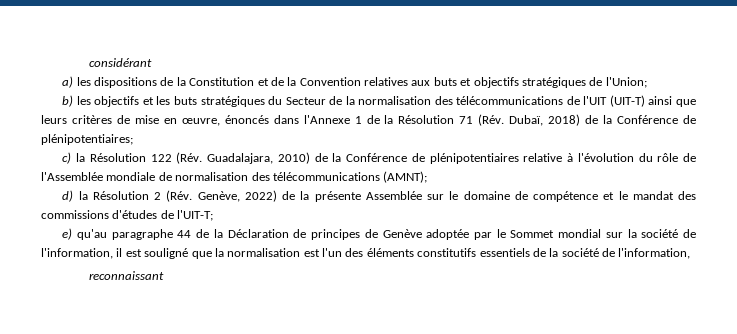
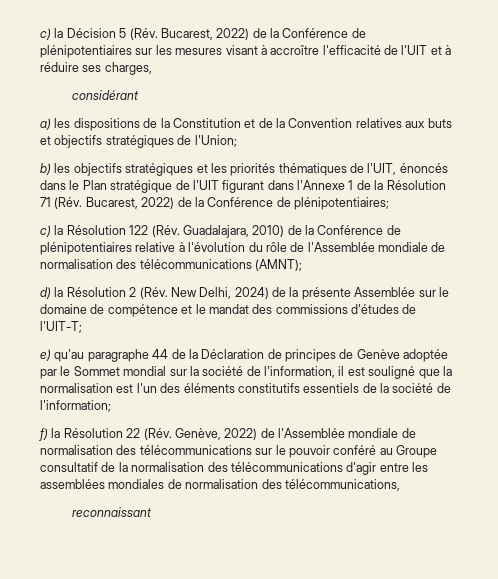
+ c) la Décision 5 (Rév. Bucarest, 2022) de la Conférence de plénipotentiaires sur les mesures visant à accroître l'efficacité de l'UIT et à réduire ses charges,
- b) les objectifs et les buts stratégiques du Secteur de la normalisation des télécommunications de l'UIT (UIT-T) ainsi que leurs critères de mise en œuvre, énoncés dans l'Annexe 1 de la Résolution 71 (Rév. Dubaï, 2018) de la Conférence de plénipotentiaires;
+ b) les objectifs stratégiques et les priorités thématiques de l'UIT, énoncés dans le Plan stratégique de l'UIT figurant dans l'Annexe 1 de la Résolution 71 (Rév. Bucarest, 2022) de la Conférence de plénipotentiaires;
- d) la Résolution 2 (Rév. Genève, 2022) de la présente Assemblée sur le domaine de compétence et le mandat des commissions d'études de l'UIT-T;
+ d) la Résolution 2 (Rév. New Delhi, 2024) de la présente Assemblée sur le domaine de compétence et le mandat des commissions d'études de l'UIT-T;
- e) qu'au paragraphe 44 de la Déclaration de principes de Genève adoptée par le Sommet mondial sur la société de l'information, il est souligné que la normalisation est l'un des éléments constitutifs essentiels de la société de l'information,
+ e) qu'au paragraphe 44 de la Déclaration de principes de Genève adoptée par le Sommet mondial sur la société de l'information, il est souligné que la normalisation est l'un des éléments constitutifs essentiels de la société de l'information;
+ f) la Résolution 22 (Rév. Genève, 2022) de l'Assemblée mondiale de normalisation des télécommunications sur le pouvoir conféré au Groupe consultatif de la normalisation des télécommunications d'agir entre les assemblées mondiales de normalisation des télécommunications,

